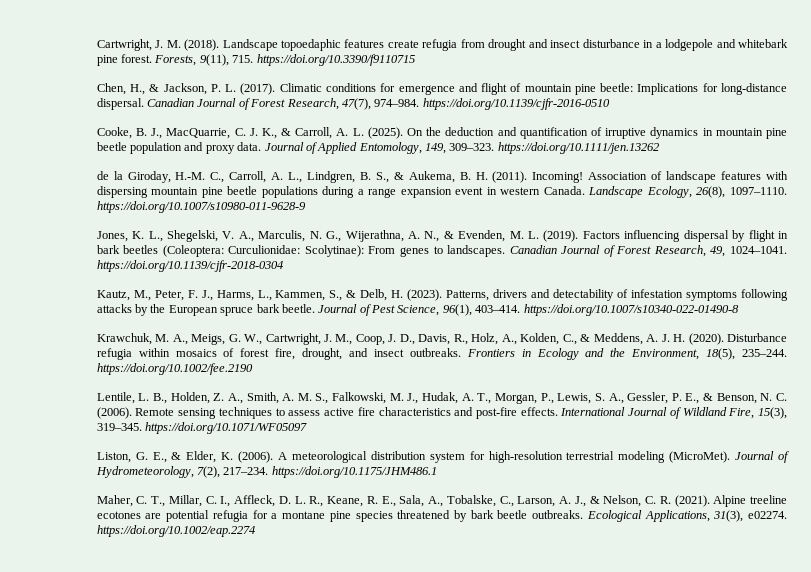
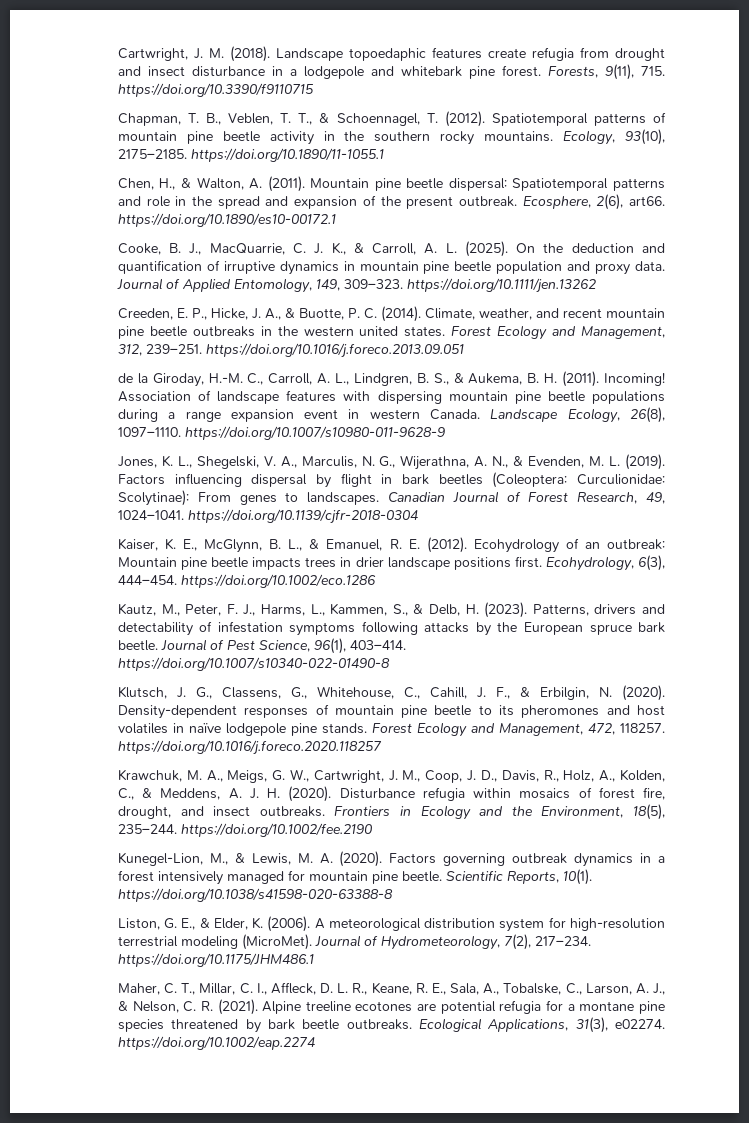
- Chen, H., & Jackson, P. L. (2017). Climatic conditions for emergence and flight of mountain pine beetle: Implications for long-distance dispersal. Canadian Journal of Forest Research, 47(7), 974–984. https://doi.org/10.1139/cjfr-2016-0510
+ Chapman, T. B., Veblen, T. T., & Schoennagel, T. (2012). Spatiotemporal patterns of mountain pine beetle activity in the southern rocky mountains. Ecology, 93(10), 2175–2185. https://doi.org/10.1890/11-1055.1
+ Chen, H., & Walton, A. (2011). Mountain pine beetle dispersal: Spatiotemporal patterns and role in the spread and expansion of the present outbreak. Ecosphere, 2(6), art66. https://doi.org/10.1890/es10-00172.1
+ Creeden, E. P., Hicke, J. A., & Buotte, P. C. (2014). Climate, weather, and recent mountain pine beetle outbreaks in the western united states. Forest Ecology and Management, 312, 239–251. https://doi.org/10.1016/j.foreco.2013.09.051
+ Kaiser, K. E., McGlynn, B. L., & Emanuel, R. E. (2012). Ecohydrology of an outbreak: Mountain pine beetle impacts trees in drier landscape positions first. Ecohydrology, 6(3), 444–454. https://doi.org/10.1002/eco.1286
+ Klutsch, J. G., Classens, G., Whitehouse, C., Cahill, J. F., & Erbilgin, N. (2020). Density-dependent responses of mountain pine beetle to its pheromones and host volatiles in naïve lodgepole pine stands. Forest Ecology and Management, 472, 118257. https://doi.org/10.1016/j.foreco.2020.118257
- Lentile, L. B., Holden, Z. A., Smith, A. M. S., Falkowski, M. J., Hudak, A. T., Morgan, P., Lewis, S. A., Gessler, P. E., & Benson, N. C. (2006). Remote sensing techniques to assess active fire characteristics and post-fire effects. International Journal of Wildland Fire, 15(3), 319–345. https://doi.org/10.1071/WF05097
+ Kunegel-Lion, M., & Lewis, M. A. (2020). Factors governing outbreak dynamics in a forest intensively managed for mountain pine beetle. Scientific Reports, 10(1). https://doi.org/10.1038/s41598-020-63388-8

